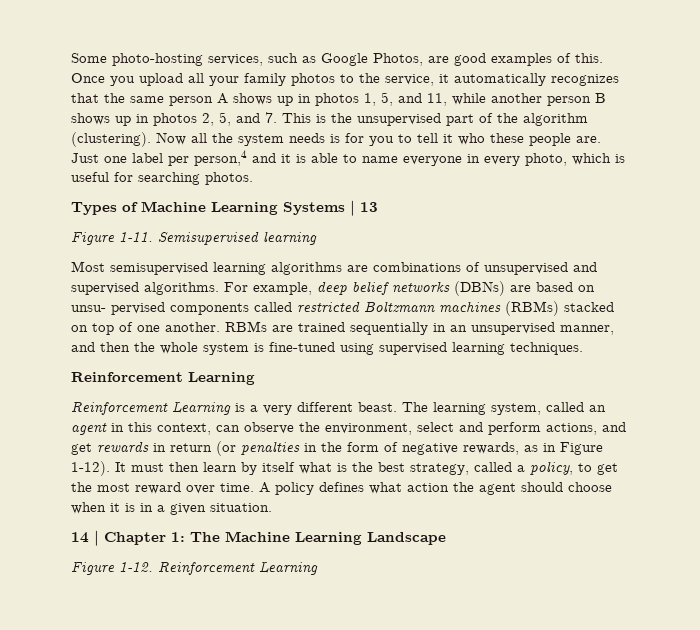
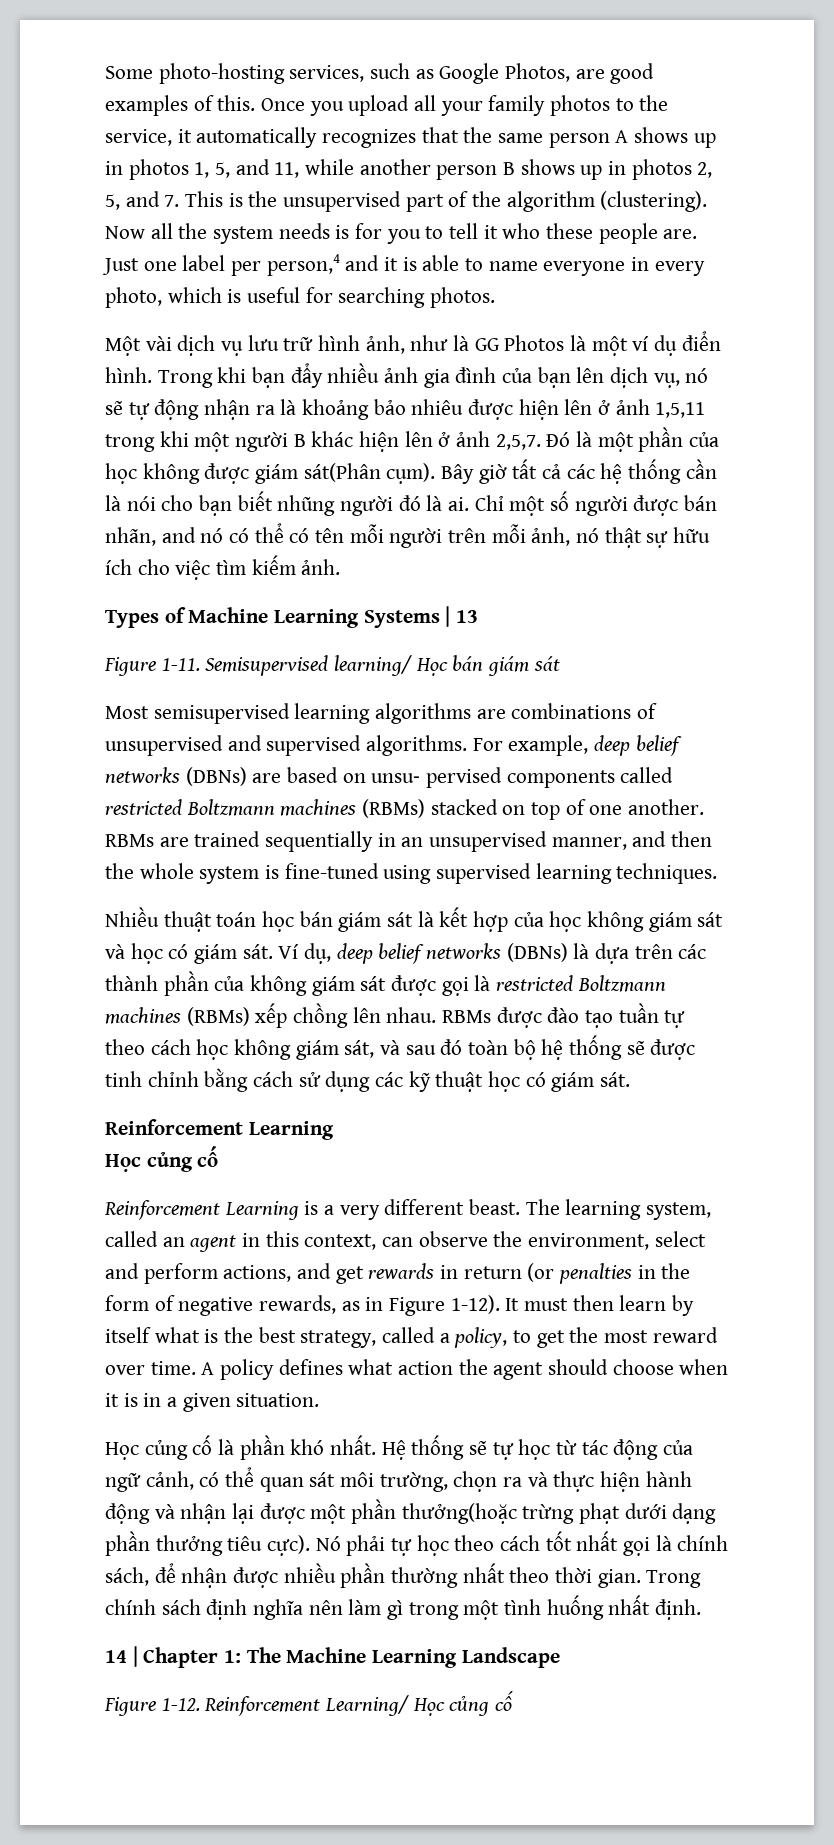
+ Một vài dịch vụ lưu trữ hình ảnh, như là GG Photos là một ví dụ điển hình. Trong khi bạn đẩy nhiều ảnh gia đình của bạn lên dịch vụ, nó sẽ tự động nhận ra là khoảng bảo nhiêu được hiện lên ở ảnh 1,5,11 trong khi một người B khác hiện lên ở ảnh 2,5,7. Đó là một phần của học không được giám sát(Phân cụm). Bây giờ tất cả các hệ thống cần là nói cho bạn biết nhũng người đó là ai. Chỉ một số người được bán nhãn, and nó có thể có tên mỗi người trên mỗi ảnh, nó thật sự hữu ích cho việc tìm kiếm ảnh.
- Semisupervised learning
+ Semisupervised learning/ Học bán giám sát
  RBMs are trained sequentially in an unsupervised manner, and then the whole system is fine-tuned using supervised learning techniques.
+ Nhiều thuật toán học bán giám sát là kết hợp của học không giám sát và học có giám sát. Ví dụ, deep belief networks (DBNs) là dựa trên các thành phần của không giám sát được gọi là restricted Boltzmann machines (RBMs) xếp chồng lên nhau. RBMs được đào tạo tuần tự theo cách học không giám sát, và sau đó toàn bộ hệ thống sẽ được tinh chỉnh bằng cách sử dụng các kỹ thuật học có giám sát.
  Reinforcement Learning
+ Học củng cố
+ Học củng cố là phần khó nhất. Hệ thống sẽ tự học từ tác động của ngữ cảnh, có thể quan sát môi trường, chọn ra và thực hiện hành động và nhận lại được một phần thưởng(hoặc trừng phạt dưới dạng phần thưởng tiêu cực). Nó phải tự học theo cách tốt nhất gọi là chính sách, để nhận được nhiều phần thường nhất theo thời gian. Trong chính sách định nghĩa nên làm gì trong một tình huống nhất định.
- Figure 1-12. Reinforcement Learning
+ Figure 1-12. Reinforcement Learning/ Học củng cố

